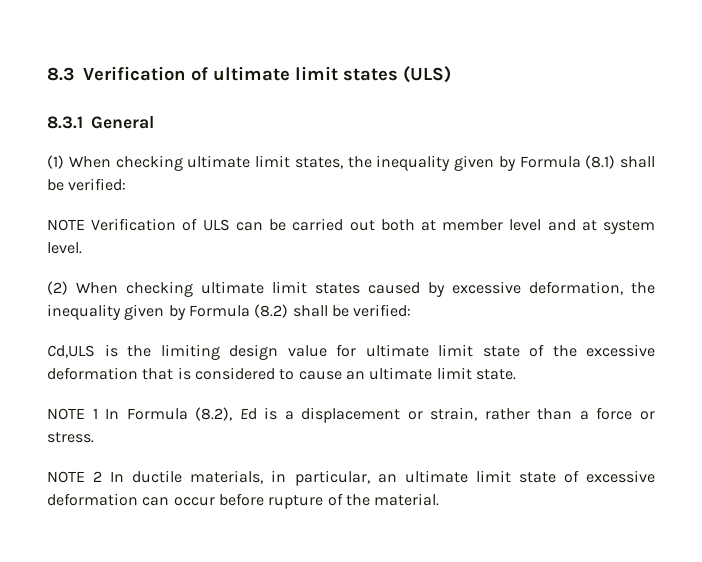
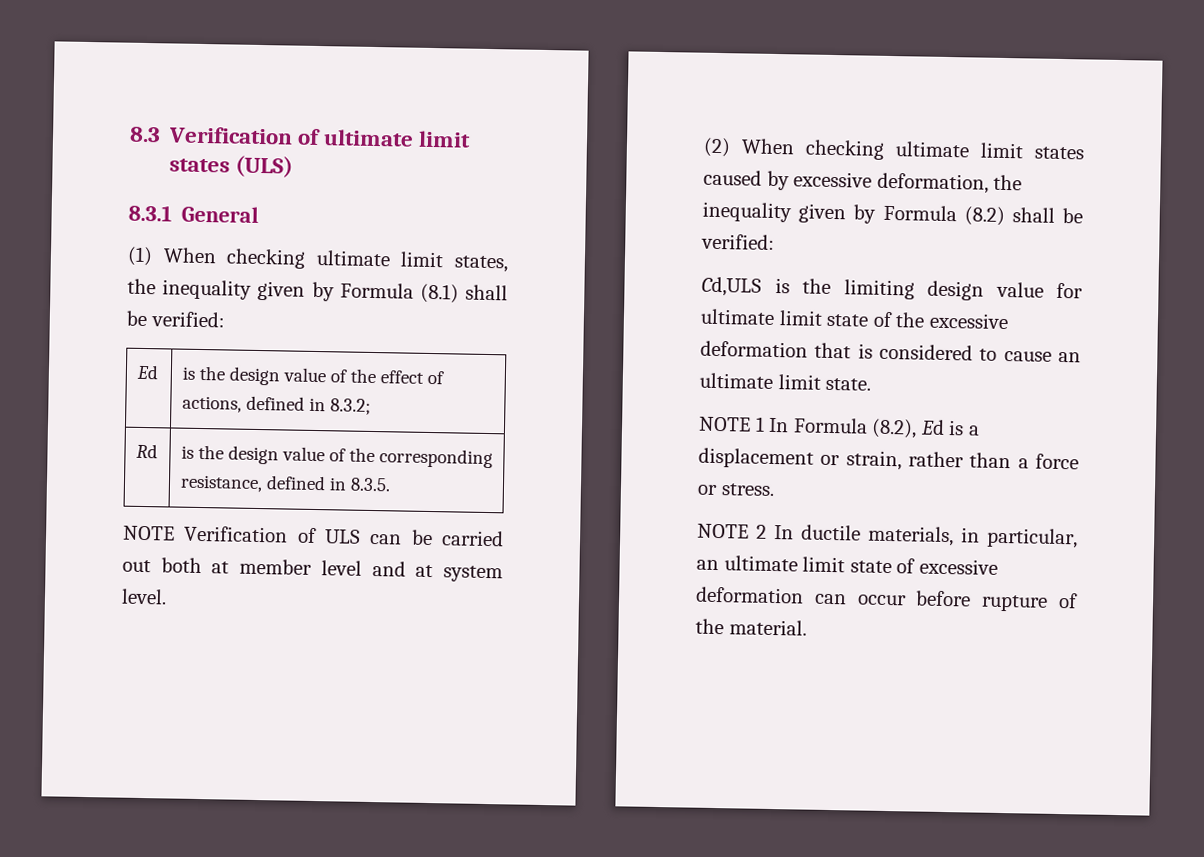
+ Ed | is the design value of the effect of actions, defined in 8.3.2;
+ Rd | is the design value of the corresponding resistance, defined in 8.3.5.

